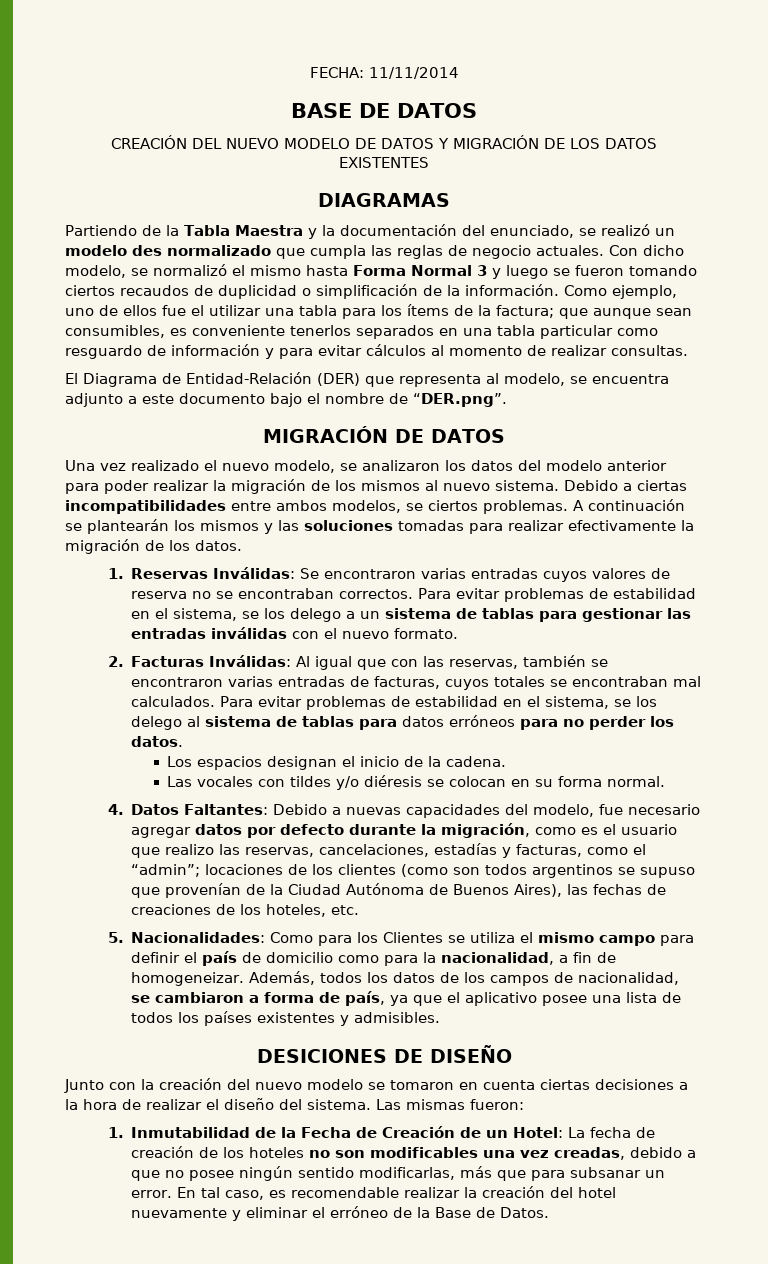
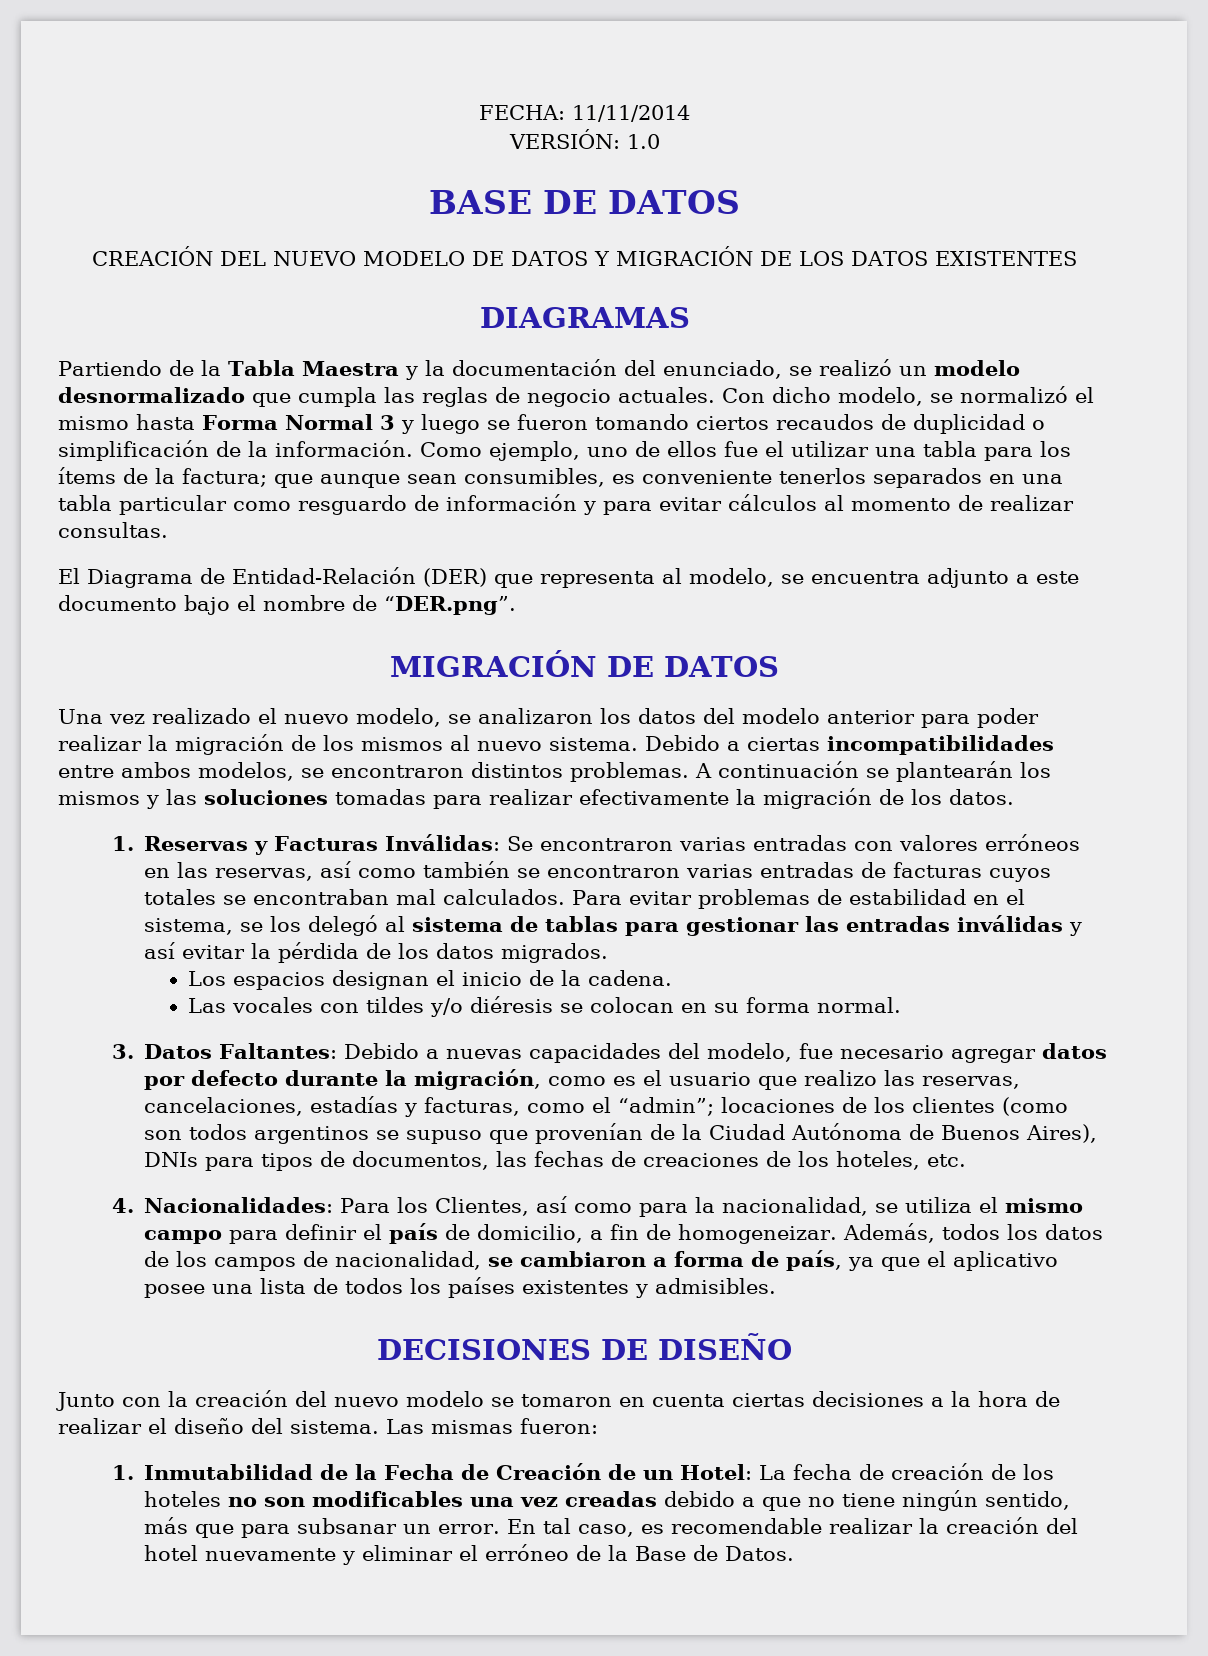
+ VERSIÓN: 1.0
- Partiendo de la Tabla Maestra y la documentación del enunciado, se realizó un modelo des normalizado que cumpla las reglas de negocio actuales.
+ Partiendo de la Tabla Maestra y la documentación del enunciado, se realizó un modelo desnormalizado que cumpla las reglas de negocio actuales.
- Debido a ciertas incompatibilidades entre ambos modelos, se ciertos problemas.
+ Debido a ciertas incompatibilidades entre ambos modelos, se encontraron distintos problemas.
- 1. Reservas Inválidas: Se encontraron varias entradas cuyos valores de reserva no se encontraban correctos. Para evitar problemas de estabilidad en el sistema, se los delego a un sistema de tablas para gestionar las entradas inválidas con el nuevo formato.
- 2. Facturas Inválidas: Al igual que con las reservas, también se encontraron varias entradas de facturas, cuyos totales se encontraban mal calculados.
+ 1. Reservas y Facturas Inválidas: Se encontraron varias entradas con valores erróneos en las reservas, así como también se encontraron varias entradas de facturas cuyos totales se encontraban mal calculados.
- Para evitar problemas de estabilidad en el sistema, se los delego al sistema de tablas para datos erróneos para no perder los datos.
+ Para evitar problemas de estabilidad en el sistema, se los delegó al sistema de tablas para gestionar las entradas inválidas y así evitar la pérdida de los datos migrados.
- 4. Datos Faltantes: Debido a nuevas capacidades del modelo, fue necesario agregar datos por defecto durante la migración, como es el usuario que realizo las reservas, cancelaciones, estadías y facturas, como el “admin”; locaciones de los clientes (como son todos argentinos se supuso que provenían de la Ciudad Autónoma de Buenos Aires), las fechas de creaciones de los hoteles, etc.
+ 3. Datos Faltantes: Debido a nuevas capacidades del modelo, fue necesario agregar datos por defecto durante la migración, como es el usuario que realizo las reservas, cancelaciones, estadías y facturas, como el “admin”; locaciones de los clientes (como son todos argentinos se supuso que provenían de la Ciudad Autónoma de Buenos Aires), DNIs para tipos de documentos, las fechas de creaciones de los hoteles, etc.
- 5. Nacionalidades: Como para los Clientes se utiliza el mismo campo para definir el país de domicilio como para la nacionalidad, a fin de homogeneizar.
+ 4. Nacionalidades: Para los Clientes, así como para la nacionalidad, se utiliza el mismo campo para definir el país de domicilio, a fin de homogeneizar.
- DESICIONES DE DISEÑO
+ DECISIONES DE DISEÑO
- 1. Inmutabilidad de la Fecha de Creación de un Hotel: La fecha de creación de los hoteles no son modificables una vez creadas, debido a que no posee ningún sentido modificarlas, más que para subsanar un error.
+ 1. Inmutabilidad de la Fecha de Creación de un Hotel: La fecha de creación de los hoteles no son modificables una vez creadas debido a que no tiene ningún sentido, más que para subsanar un error.

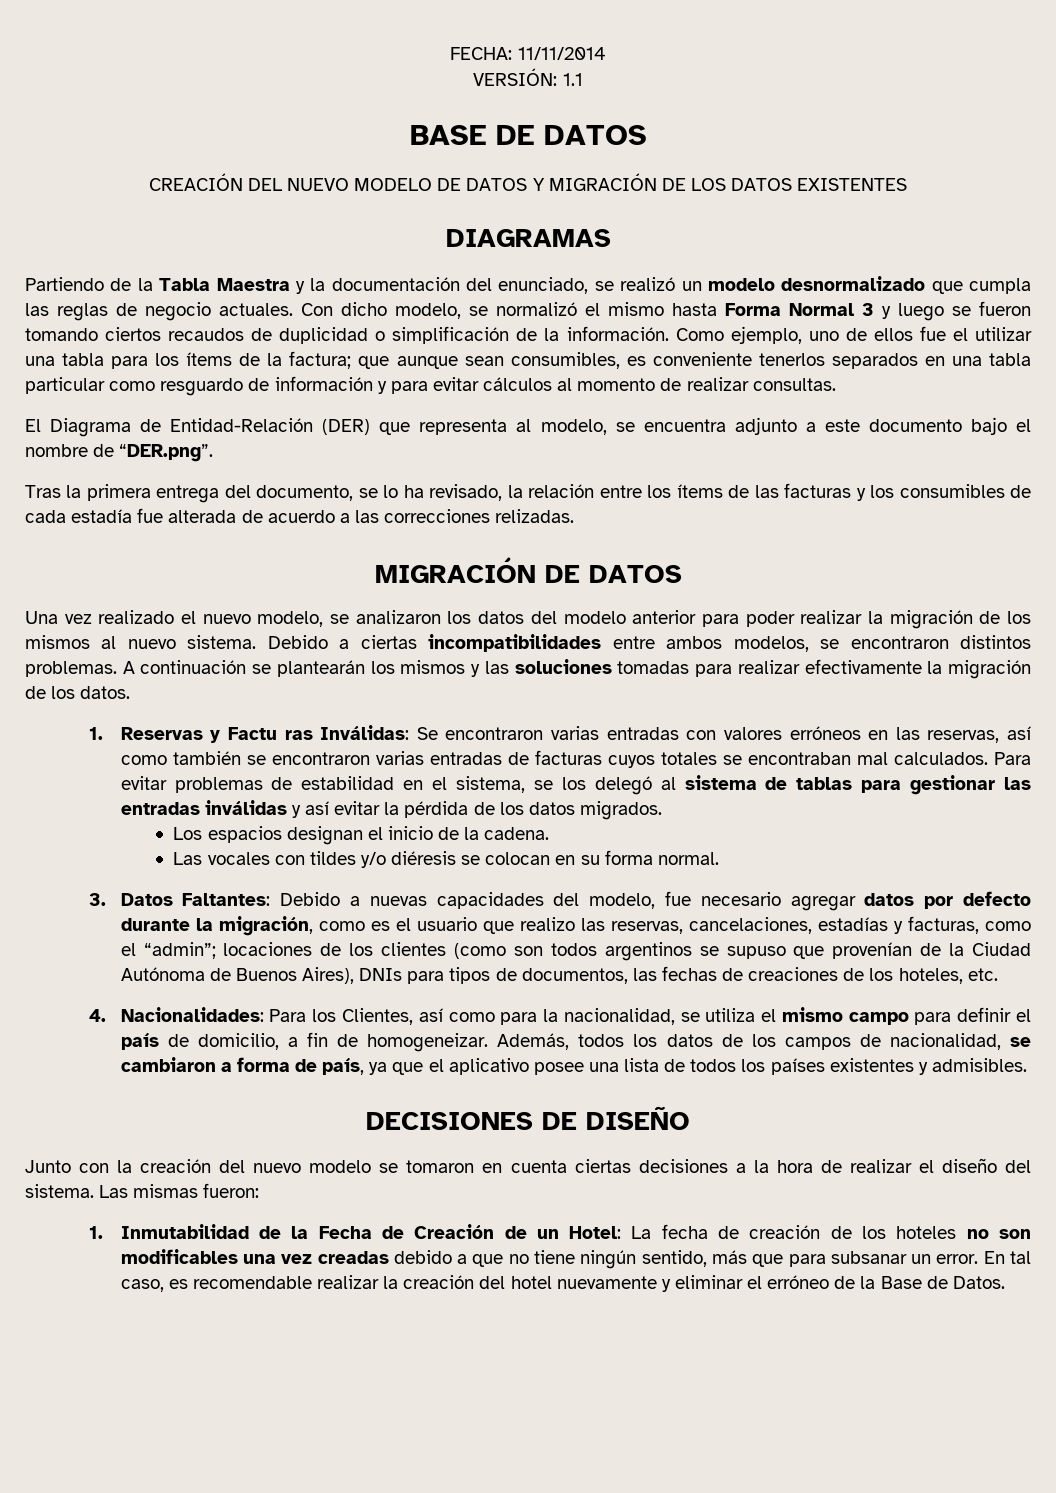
- VERSIÓN: 1.0
+ VERSIÓN: 1.1
+ Tras la primera entrega del documento, se lo ha revisado, la relación entre los ítems de las facturas y los consumibles de cada estadía fue alterada de acuerdo a las correcciones relizadas.
- 1. Reservas y Facturas Inválidas: Se encontraron varias entradas con valores erróneos en las reservas, así como también se encontraron varias entradas de facturas cuyos totales se encontraban mal calculados.
+ 1. Reservas y Factu ras Inválidas: Se encontraron varias entradas con valores erróneos en las reservas, así como también se encontraron varias entradas de facturas cuyos totales se encontraban mal calculados.

